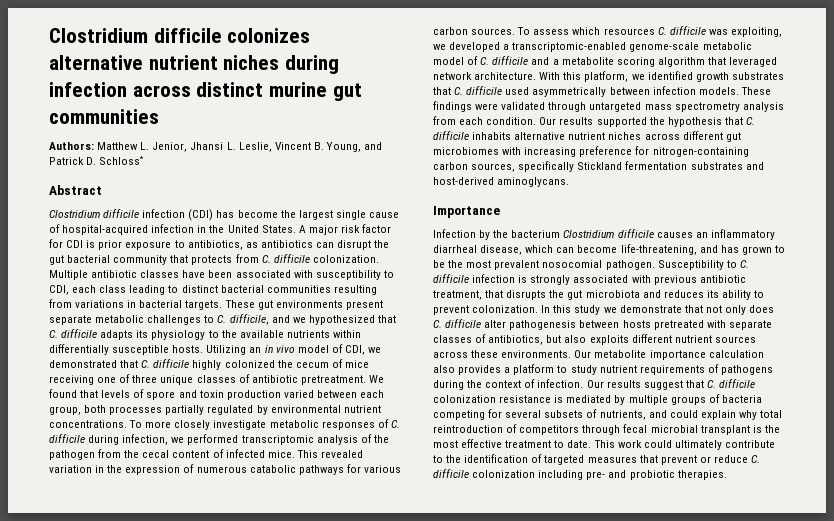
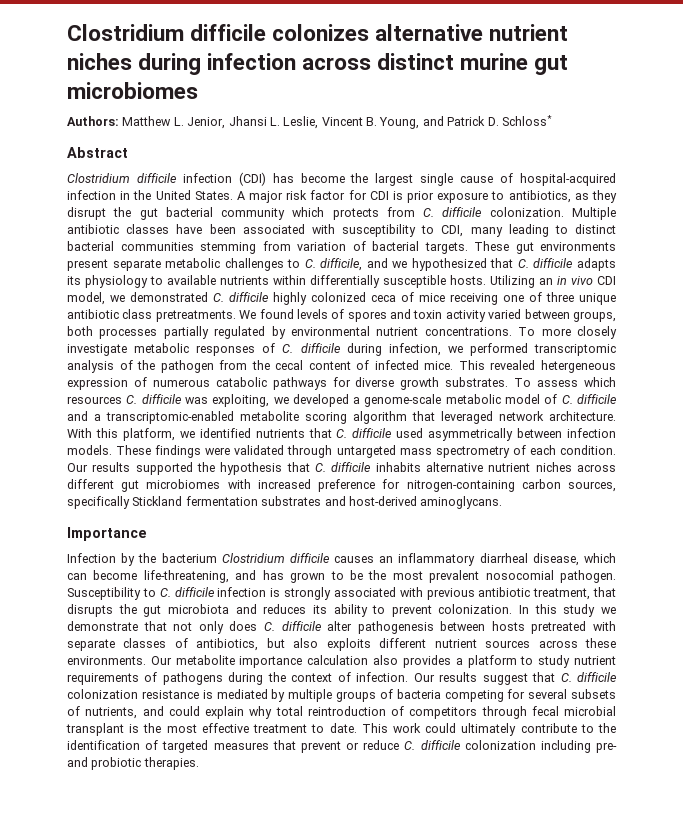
- Clostridium difficile colonizes alternative nutrient niches during infection across distinct murine gut communities
+ Clostridium difficile colonizes alternative nutrient niches during infection across distinct murine gut microbiomes
- A major risk factor for CDI is prior exposure to antibiotics, as antibiotics can disrupt the gut bacterial community that protects from C. difficile colonization.
+ A major risk factor for CDI is prior exposure to antibiotics, as they disrupt the gut bacterial community which protects from C. difficile colonization.
- Multiple antibiotic classes have been associated with susceptibility to CDI, each class leading to distinct bacterial communities resulting from variations in bacterial targets.
+ Multiple antibiotic classes have been associated with susceptibility to CDI, many leading to distinct bacterial communities stemming from variation of bacterial targets.
- These gut environments present separate metabolic challenges to C. difficile, and we hypothesized that C. difficile adapts its physiology to the available nutrients within differentially susceptible hosts.
+ These gut environments present separate metabolic challenges to C. difficile, and we hypothesized that C. difficile adapts its physiology to available nutrients within differentially susceptible hosts.
- Utilizing an in vivo model of CDI, we demonstrated that C. difficile highly colonized the cecum of mice receiving one of three unique classes of antibiotic pretreatment.
+ Utilizing an in vivo CDI model, we demonstrated C. difficile highly colonized ceca of mice receiving one of three unique antibiotic class pretreatments.
- We found that levels of spore and toxin production varied between each group, both processes partially regulated by environmental nutrient concentrations.
+ We found levels of spores and toxin activity varied between groups, both processes partially regulated by environmental nutrient concentrations.
- This revealed variation in the expression of numerous catabolic pathways for various carbon sources.
+ This revealed hetergeneous expression of numerous catabolic pathways for diverse growth substrates.
- To assess which resources C. difficile was exploiting, we developed a transcriptomic-enabled genome-scale metabolic model of C. difficile and a metabolite scoring algorithm that leveraged network architecture.
+ To assess which resources C. difficile was exploiting, we developed a genome-scale metabolic model of C. difficile and a transcriptomic-enabled metabolite scoring algorithm that leveraged network architecture.
- With this platform, we identified growth substrates that C. difficile used asymmetrically between infection models.
+ With this platform, we identified nutrients that C. difficile used asymmetrically between infection models.
- These findings were validated through untargeted mass spectrometry analysis from each condition.
+ These findings were validated through untargeted mass spectrometry of each condition.
- Our results supported the hypothesis that C. difficile inhabits alternative nutrient niches across different gut microbiomes with increasing preference for nitrogen-containing carbon sources, specifically Stickland fermentation substrates and host-derived aminoglycans.
+ Our results supported the hypothesis that C. difficile inhabits alternative nutrient niches across different gut microbiomes with increased preference for nitrogen-containing carbon sources, specifically Stickland fermentation substrates and host-derived aminoglycans.

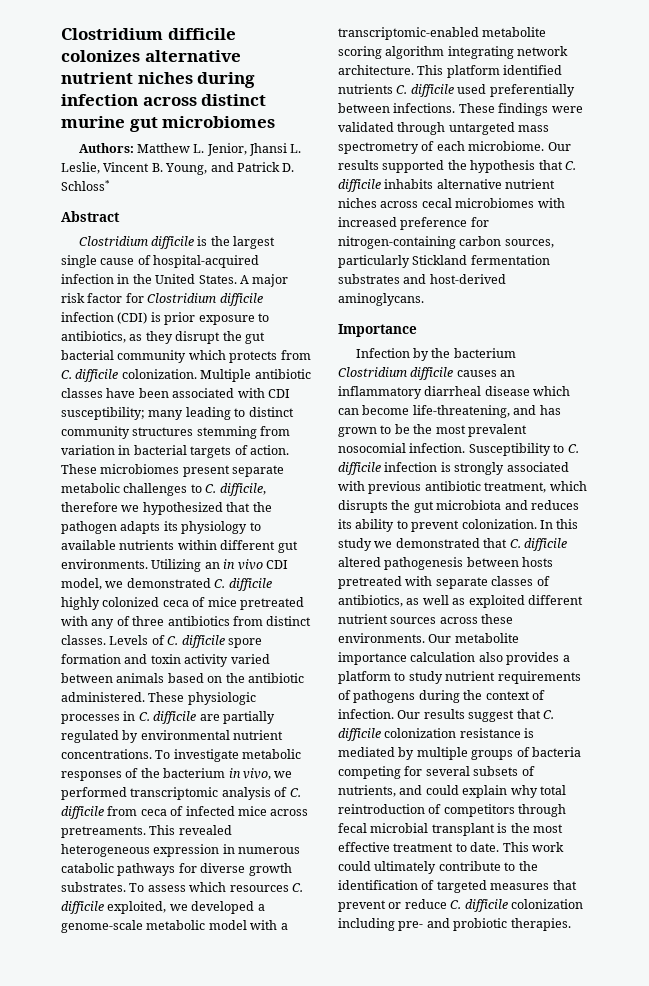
- Clostridium difficile infection (CDI) has become the largest single cause of hospital-acquired infection in the United States.
+ Clostridium difficile is the largest single cause of hospital-acquired infection in the United States.
- A major risk factor for CDI is prior exposure to antibiotics, as they disrupt the gut bacterial community which protects from C. difficile colonization.
+ A major risk factor for Clostridium difficile infection (CDI) is prior exposure to antibiotics, as they disrupt the gut bacterial community which protects from C. difficile colonization.
- Multiple antibiotic classes have been associated with susceptibility to CDI, many leading to distinct bacterial communities stemming from variation of bacterial targets. These gut environments present separate metabolic challenges to C. difficile, and we hypothesized that C. difficile adapts its physiology to available nutrients within differentially susceptible hosts.
+ Multiple antibiotic classes have been associated with CDI susceptibility; many leading to distinct community structures stemming from variation in bacterial targets of action. These microbiomes present separate metabolic challenges to C. difficile, therefore we hypothesized that the pathogen adapts its physiology to available nutrients within different gut environments.
- Utilizing an in vivo CDI model, we demonstrated C. difficile highly colonized ceca of mice receiving one of three unique antibiotic class pretreatments. We found levels of spores and toxin activity varied between groups, both processes partially regulated by environmental nutrient concentrations.
+ Utilizing an in vivo CDI model, we demonstrated C. difficile highly colonized ceca of mice pretreated with any of three antibiotics from distinct classes. Levels of C. difficile spore formation and toxin activity varied between animals based on the antibiotic administered. These physiologic processes in C. difficile are partially regulated by environmental nutrient concentrations.
- To more closely investigate metabolic responses of C. difficile during infection, we performed transcriptomic analysis of the pathogen from the cecal content of infected mice. This revealed hetergeneous expression of numerous catabolic pathways for diverse growth substrates.
+ To investigate metabolic responses of the bacterium in vivo, we performed transcriptomic analysis of C. difficile from ceca of infected mice across pretreaments. This revealed heterogeneous expression in numerous catabolic pathways for diverse growth substrates.
- To assess which resources C. difficile was exploiting, we developed a genome-scale metabolic model of C. difficile and a transcriptomic-enabled metabolite scoring algorithm that leveraged network architecture. With this platform, we identified nutrients that C. difficile used asymmetrically between infection models.
+ To assess which resources C. difficile exploited, we developed a genome-scale metabolic model with a transcriptomic-enabled metabolite scoring algorithm integrating network architecture. This platform identified nutrients C. difficile used preferentially between infections.
- These findings were validated through untargeted mass spectrometry of each condition.
+ These findings were validated through untargeted mass spectrometry of each microbiome.
- Our results supported the hypothesis that C. difficile inhabits alternative nutrient niches across different gut microbiomes with increased preference for nitrogen-containing carbon sources, specifically Stickland fermentation substrates and host-derived aminoglycans.
+ Our results supported the hypothesis that C. difficile inhabits alternative nutrient niches across cecal microbiomes with increased preference for nitrogen-containing carbon sources, particularly Stickland fermentation substrates and host-derived aminoglycans.
- Infection by the bacterium Clostridium difficile causes an inflammatory diarrheal disease, which can become life-threatening, and has grown to be the most prevalent nosocomial pathogen.
+ Infection by the bacterium Clostridium difficile causes an inflammatory diarrheal disease which can become life-threatening, and has grown to be the most prevalent nosocomial infection.
- Susceptibility to C. difficile infection is strongly associated with previous antibiotic treatment, that disrupts the gut microbiota and reduces its ability to prevent colonization.
+ Susceptibility to C. difficile infection is strongly associated with previous antibiotic treatment, which disrupts the gut microbiota and reduces its ability to prevent colonization.
- In this study we demonstrate that not only does C. difficile alter pathogenesis between hosts pretreated with separate classes of antibiotics, but also exploits different nutrient sources across these environments.
+ In this study we demonstrated that C. difficile altered pathogenesis between hosts pretreated with separate classes of antibiotics, as well as exploited different nutrient sources across these environments.

